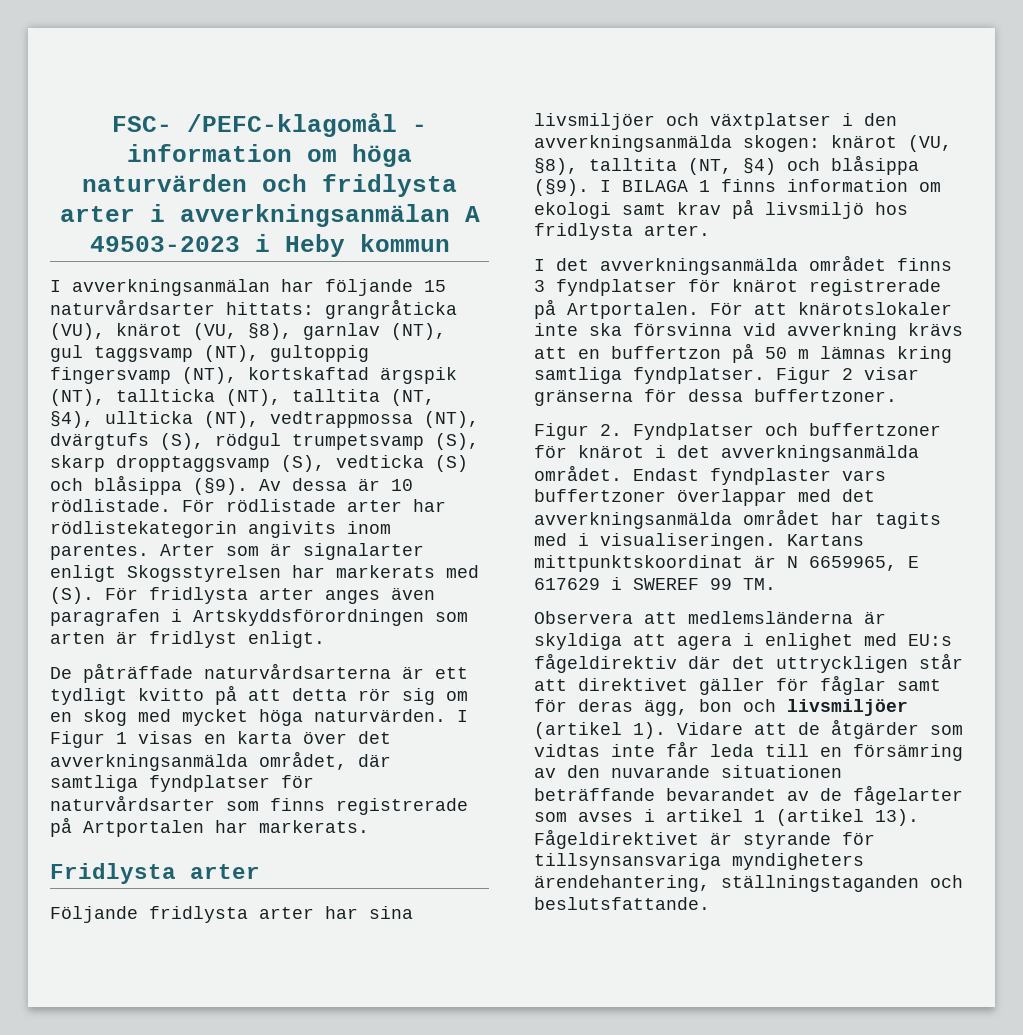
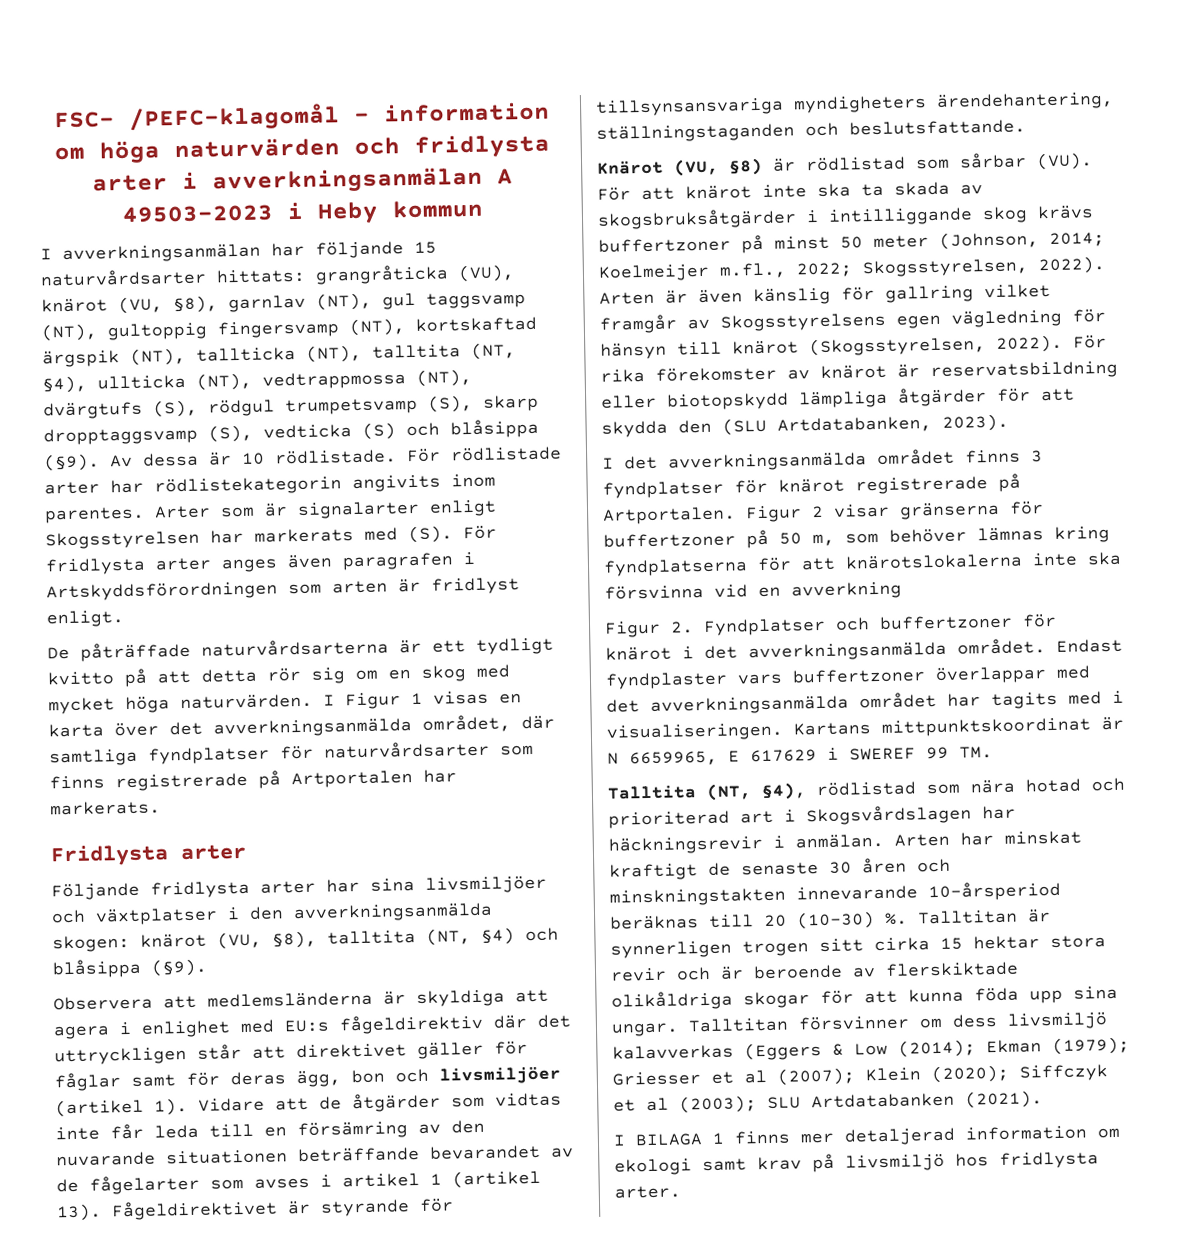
- I BILAGA 1 finns information om ekologi samt krav på livsmiljö hos fridlysta arter.
- I det avverkningsanmälda området finns 3 fyndplatser för knärot registrerade på Artportalen. För att knärotslokaler inte ska försvinna vid avverkning krävs att en buffertzon på 50 m lämnas kring samtliga fyndplatser. Figur 2 visar gränserna för dessa buffertzoner.
- Figur 2. Fyndplatser och buffertzoner för knärot i det avverkningsanmälda området. Endast fyndplaster vars buffertzoner överlappar med det avverkningsanmälda området har tagits med i visualiseringen. Kartans mittpunktskoordinat är N 6659965, E 617629 i SWEREF 99 TM.
+ Knärot (VU, §8) är rödlistad som sårbar (VU). För att knärot inte ska ta skada av skogsbruksåtgärder i intilliggande skog krävs buffertzoner på minst 50 meter (Johnson, 2014; Koelmeijer m.fl., 2022; Skogsstyrelsen, 2022). Arten är även känslig för gallring vilket framgår av Skogsstyrelsens egen vägledning för hänsyn till knärot (Skogsstyrelsen, 2022). För rika förekomster av knärot är reservatsbildning eller biotopskydd lämpliga åtgärder för att skydda den (SLU Artdatabanken, 2023).
+ I det avverkningsanmälda området finns 3 fyndplatser för knärot registrerade på Artportalen. Figur 2 visar gränserna för buffertzoner på 50 m, som behöver lämnas kring fyndplatserna för att knärotslokalerna inte ska försvinna vid en avverkning
+ Figur 2. Fyndplatser och buffertzoner för knärot i det avverkningsanmälda området. Endast fyndplaster vars buffertzoner överlappar med det avverkningsanmälda området har tagits med i visualiseringen. Kartans mittpunktskoordinat är N 6659965, E 617629 i SWEREF 99 TM.
+ Talltita (NT, §4), rödlistad som nära hotad och prioriterad art i Skogsvårdslagen har häckningsrevir i anmälan. Arten har minskat kraftigt de senaste 30 åren och minskningstakten innevarande 10-årsperiod beräknas till 20 (10-30) %. Talltitan är synnerligen trogen sitt cirka 15 hektar stora revir och är beroende av flerskiktade olikåldriga skogar för att kunna föda upp sina ungar. Talltitan försvinner om dess livsmiljö kalavverkas (Eggers & Low (2014); Ekman (1979); Griesser et al (2007); Klein (2020); Siffczyk et al (2003); SLU Artdatabanken (2021).
+ I BILAGA 1 finns mer detaljerad information om ekologi samt krav på livsmiljö hos fridlysta arter.

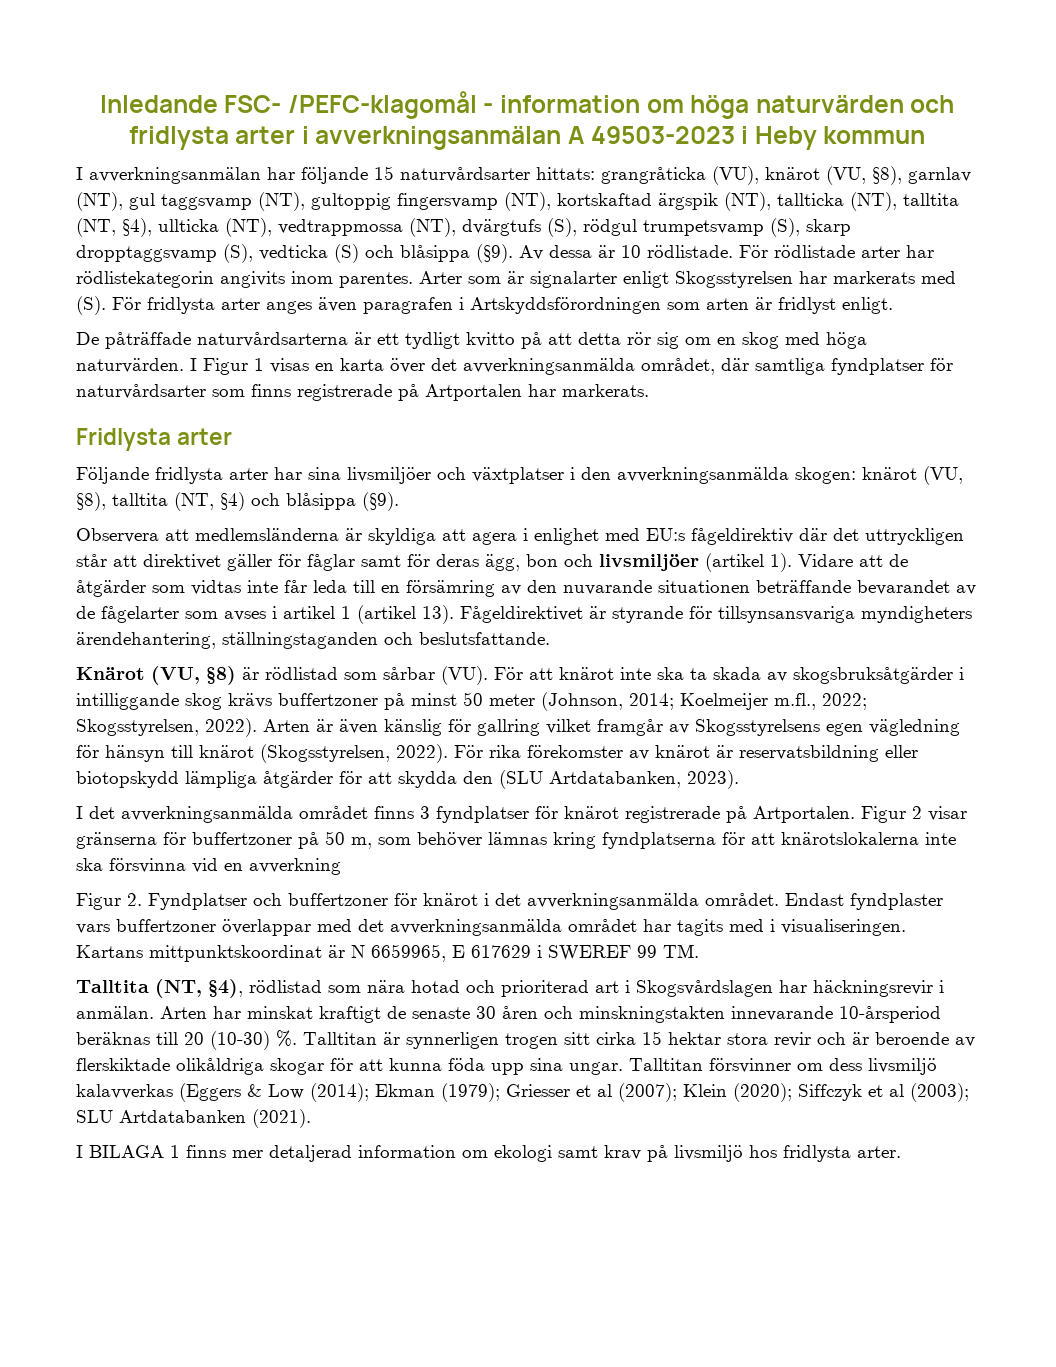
- FSC- /PEFC-klagomål - information om höga naturvärden och fridlysta arter i avverkningsanmälan A 49503-2023 i Heby kommun
+ Inledande FSC- /PEFC-klagomål - information om höga naturvärden och fridlysta arter i avverkningsanmälan A 49503-2023 i Heby kommun
- De påträffade naturvårdsarterna är ett tydligt kvitto på att detta rör sig om en skog med mycket höga naturvärden.
+ De påträffade naturvårdsarterna är ett tydligt kvitto på att detta rör sig om en skog med höga naturvärden.

